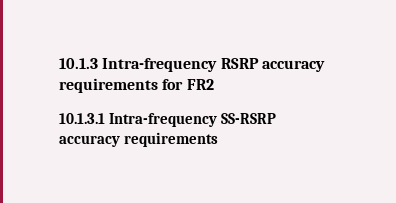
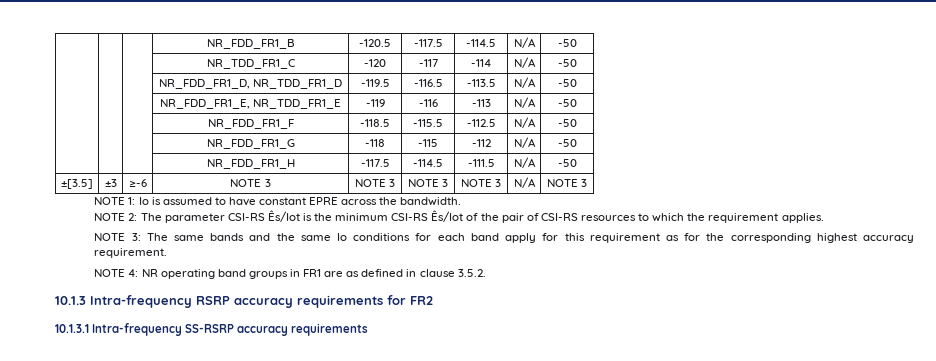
+ | | | NR_FDD_FR1_B | -120.5 | -117.5 | -114.5 | N/A | -50
+ | | | NR_TDD_FR1_C | -120 | -117 | -114 | N/A | -50
+ | | | NR_FDD_FR1_D, NR_TDD_FR1_D | -119.5 | -116.5 | -113.5 | N/A | -50
+ | | | NR_FDD_FR1_E, NR_TDD_FR1_E | -119 | -116 | -113 | N/A | -50
+ | | | NR_FDD_FR1_F | -118.5 | -115.5 | -112.5 | N/A | -50
+ | | | NR_FDD_FR1_G | -118 | -115 | -112 | N/A | -50
+ | | | NR_FDD_FR1_H | -117.5 | -114.5 | -111.5 | N/A | -50
+ ±[3.5] | ±3 | ≥-6 | NOTE 3 | NOTE 3 | NOTE 3 | NOTE 3 | N/A | NOTE 3
+ NOTE 1: Io is assumed to have constant EPRE across the bandwidth.
+ NOTE 2: The parameter CSI-RS Ês/Iot is the minimum CSI-RS Ês/Iot of the pair of CSI-RS resources to which the requirement applies.
+ NOTE 3: The same bands and the same Io conditions for each band apply for this requirement as for the corresponding highest accuracy requirement.
+ NOTE 4: NR operating band groups in FR1 are as defined in clause 3.5.2.

